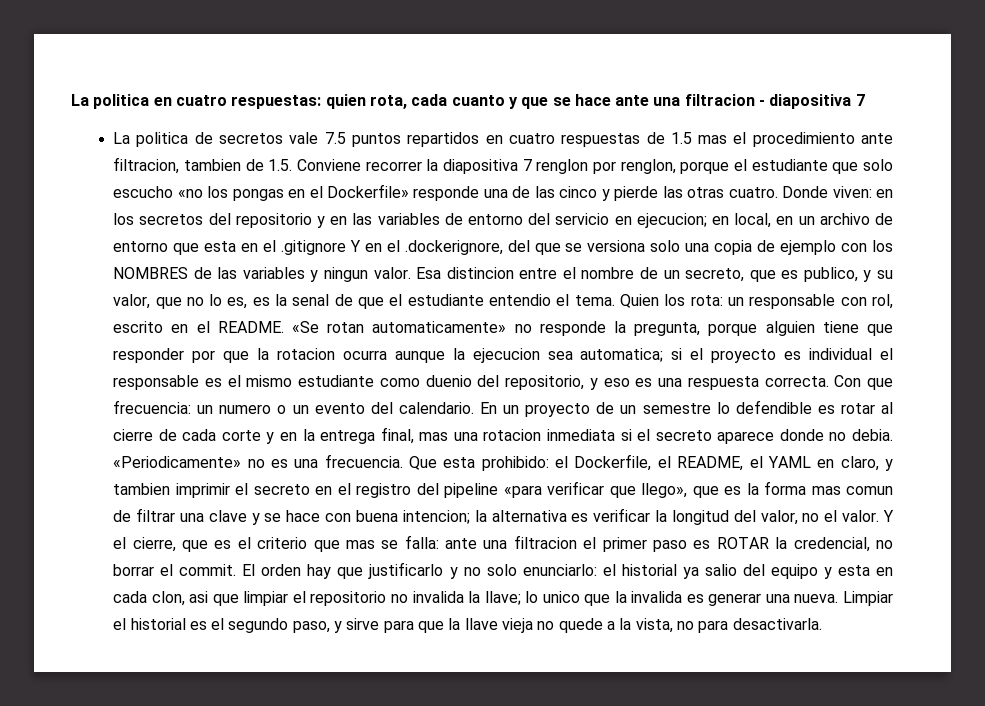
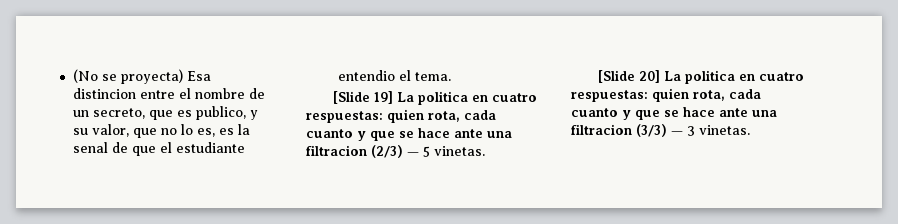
- La politica en cuatro respuestas: quien rota, cada cuanto y que se hace ante una filtracion - diapositiva 7
- La politica de secretos vale 7.5 puntos repartidos en cuatro respuestas de 1.5 mas el procedimiento ante filtracion, tambien de 1.5. Conviene recorrer la diapositiva 7 renglon por renglon, porque el estudiante que solo escucho «no los pongas en el Dockerfile» responde una de las cinco y pierde las otras cuatro. Donde viven: en los secretos del repositorio y en las variables de entorno del servicio en ejecucion; en local, en un archivo de entorno que esta en el .gitignore Y en el .dockerignore, del que se versiona solo una copia de ejemplo con los NOMBRES de las variables y ningun valor. Esa distincion entre el nombre de un secreto, que es publico, y su valor, que no lo es, es la senal de que el estudiante entendio el tema. Quien los rota: un responsable con rol, escrito en el README. «Se rotan automaticamente» no responde la pregunta, porque alguien tiene que responder por que la rotacion ocurra aunque la ejecucion sea automatica; si el proyecto es individual el responsable es el mismo estudiante como duenio del repositorio, y eso es una respuesta correcta. Con que frecuencia: un numero o un evento del calendario. En un proyecto de un semestre lo defendible es rotar al cierre de cada corte y en la entrega final, mas una rotacion inmediata si el secreto aparece donde no debia. «Periodicamente» no es una frecuencia. Que esta prohibido: el Dockerfile, el README, el YAML en claro, y tambien imprimir el secreto en el registro del pipeline «para verificar que llego», que es la forma mas comun de filtrar una clave y se hace con buena intencion; la alternativa es verificar la longitud del valor, no el valor. Y el cierre, que es el criterio que mas se falla: ante una filtracion el primer paso es ROTAR la credencial, no borrar el commit. El orden hay que justificarlo y no solo enunciarlo: el historial ya salio del equipo y esta en cada clon, asi que limpiar el repositorio no invalida la llave; lo unico que la invalida es generar una nueva. Limpiar el historial es el segundo paso, y sirve para que la llave vieja no quede a la vista, no para desactivarla.
+ (No se proyecta) Esa distincion entre el nombre de un secreto, que es publico, y su valor, que no lo es, es la senal de que el estudiante entendio el tema.
+ [Slide 19] La politica en cuatro respuestas: quien rota, cada cuanto y que se hace ante una filtracion (2/3) — 5 vinetas.
+ [Slide 20] La politica en cuatro respuestas: quien rota, cada cuanto y que se hace ante una filtracion (3/3) — 3 vinetas.

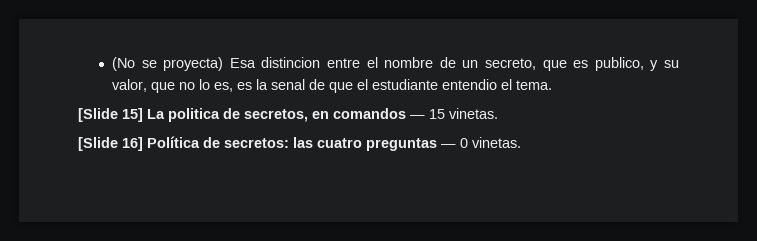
- [Slide 19] La politica en cuatro respuestas: quien rota, cada cuanto y que se hace ante una filtracion (2/3) — 5 vinetas.
- [Slide 20] La politica en cuatro respuestas: quien rota, cada cuanto y que se hace ante una filtracion (3/3) — 3 vinetas.
+ [Slide 15] La politica de secretos, en comandos — 15 vinetas.
+ [Slide 16] Política de secretos: las cuatro preguntas — 0 vinetas.

